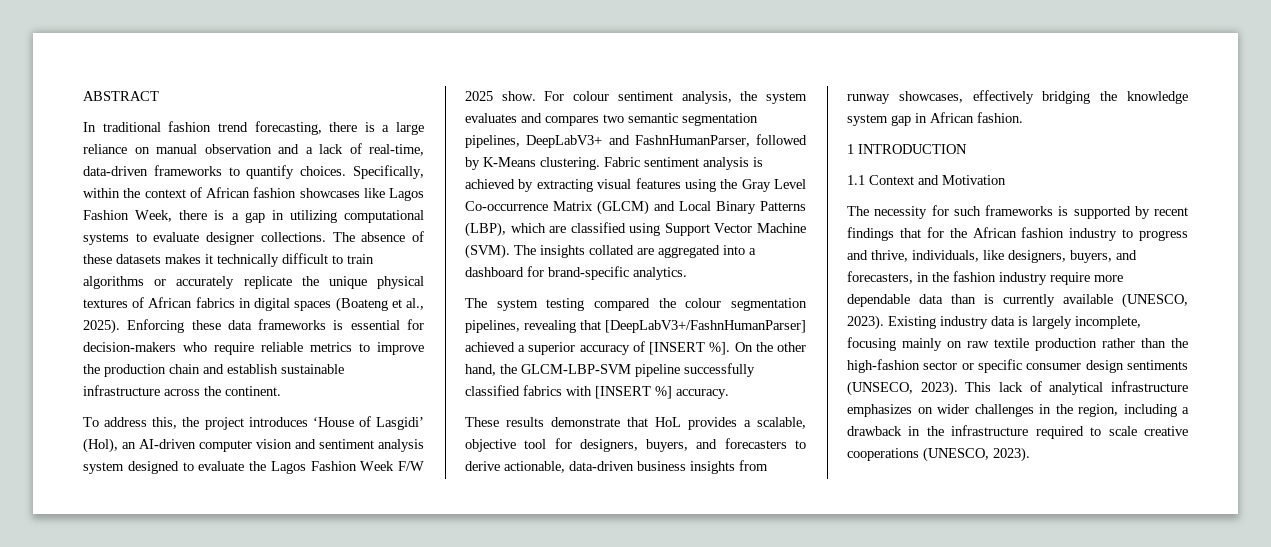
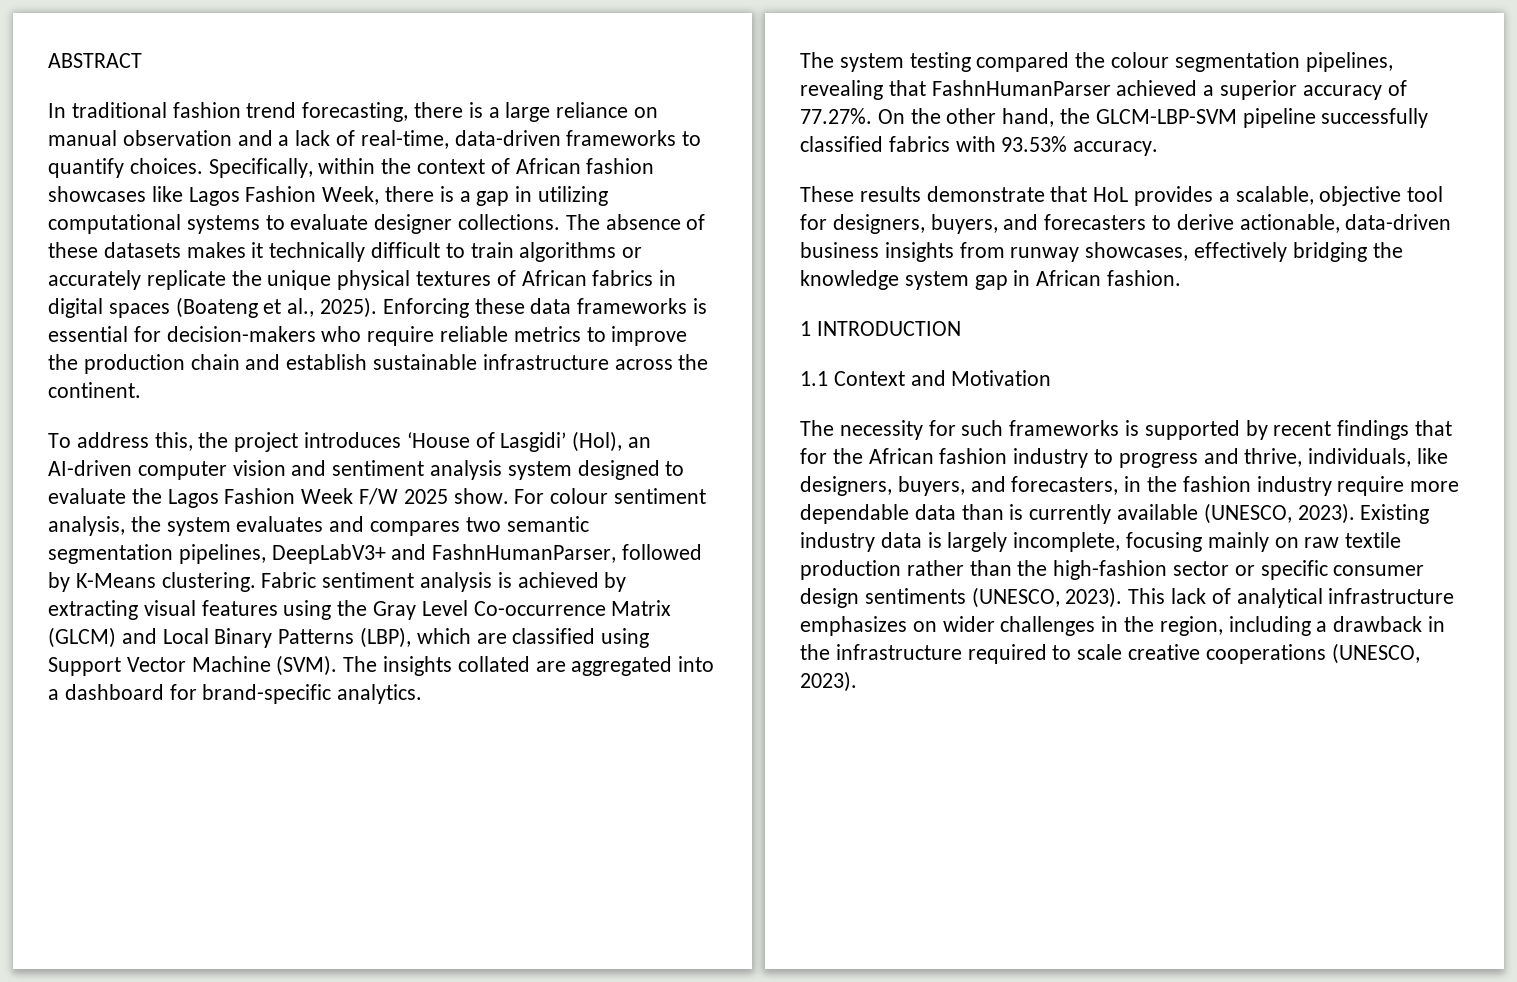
- The system testing compared the colour segmentation pipelines, revealing that [DeepLabV3+/FashnHumanParser] achieved a superior accuracy of [INSERT %]. On the other hand, the GLCM-LBP-SVM pipeline successfully classified fabrics with [INSERT %] accuracy.
+ The system testing compared the colour segmentation pipelines, revealing that FashnHumanParser achieved a superior accuracy of 77.27%. On the other hand, the GLCM-LBP-SVM pipeline successfully classified fabrics with 93.53% accuracy.
- Existing industry data is largely incomplete, focusing mainly on raw textile production rather than the high-fashion sector or specific consumer design sentiments (UNSECO, 2023).
+ Existing industry data is largely incomplete, focusing mainly on raw textile production rather than the high-fashion sector or specific consumer design sentiments (UNESCO, 2023).

